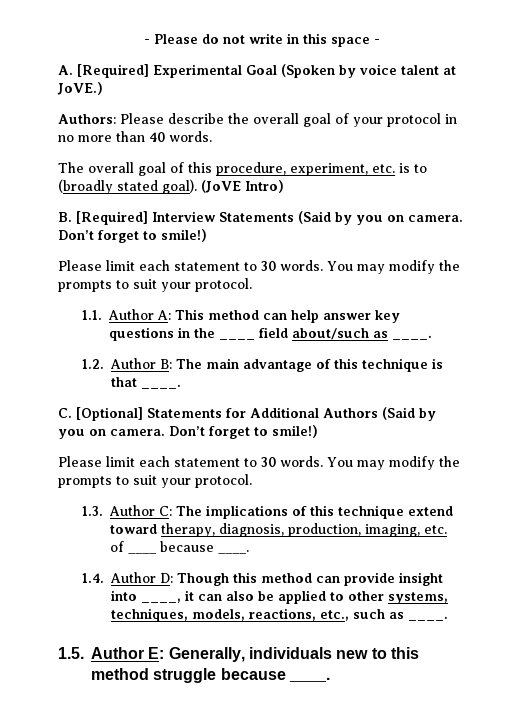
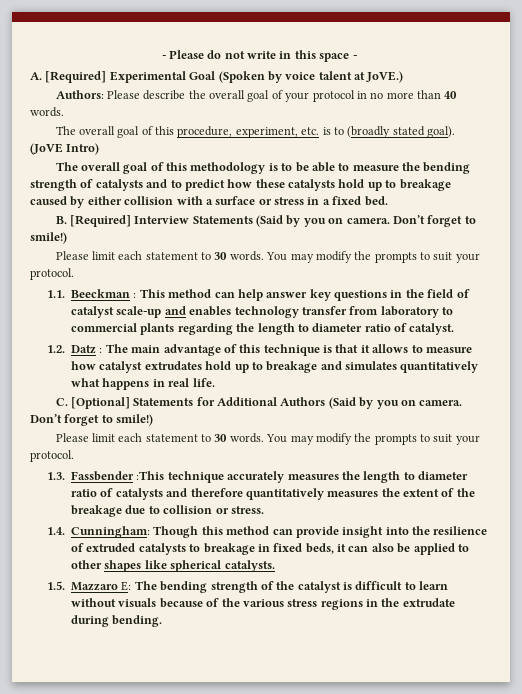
+ The overall goal of this methodology is to be able to measure the bending strength of catalysts and to predict how these catalysts hold up to breakage caused by either collision with a surface or stress in a fixed bed.
- 1.1. Author A: This method can help answer key questions in the ____ field about/such as ____.
+ 1.1. Beeckman : This method can help answer key questions in the field of catalyst scale-up and enables technology transfer from laboratory to commercial plants regarding the length to diameter ratio of catalyst.
- 1.2. Author B: The main advantage of this technique is that ____.
+ 1.2. Datz : The main advantage of this technique is that it allows to measure how catalyst extrudates hold up to breakage and simulates quantitatively what happens in real life.
- 1.3. Author C: The implications of this technique extend toward therapy, diagnosis, production, imaging, etc. of ____ because ____.
+ 1.3. Fassbender :This technique accurately measures the length to diameter ratio of catalysts and therefore quantitatively measures the extent of the breakage due to collision or stress.
- 1.4. Author D: Though this method can provide insight into ____, it can also be applied to other systems, techniques, models, reactions, etc., such as ____.
- 1.5. Author E: Generally, individuals new to this method struggle because ____.
+ 1.4. Cunningham: Though this method can provide insight into the resilience of extruded catalysts to breakage in fixed beds, it can also be applied to other shapes like spherical catalysts.
+ 1.5. Mazzaro E: The bending strength of the catalyst is difficult to learn without visuals because of the various stress regions in the extrudate during bending.

